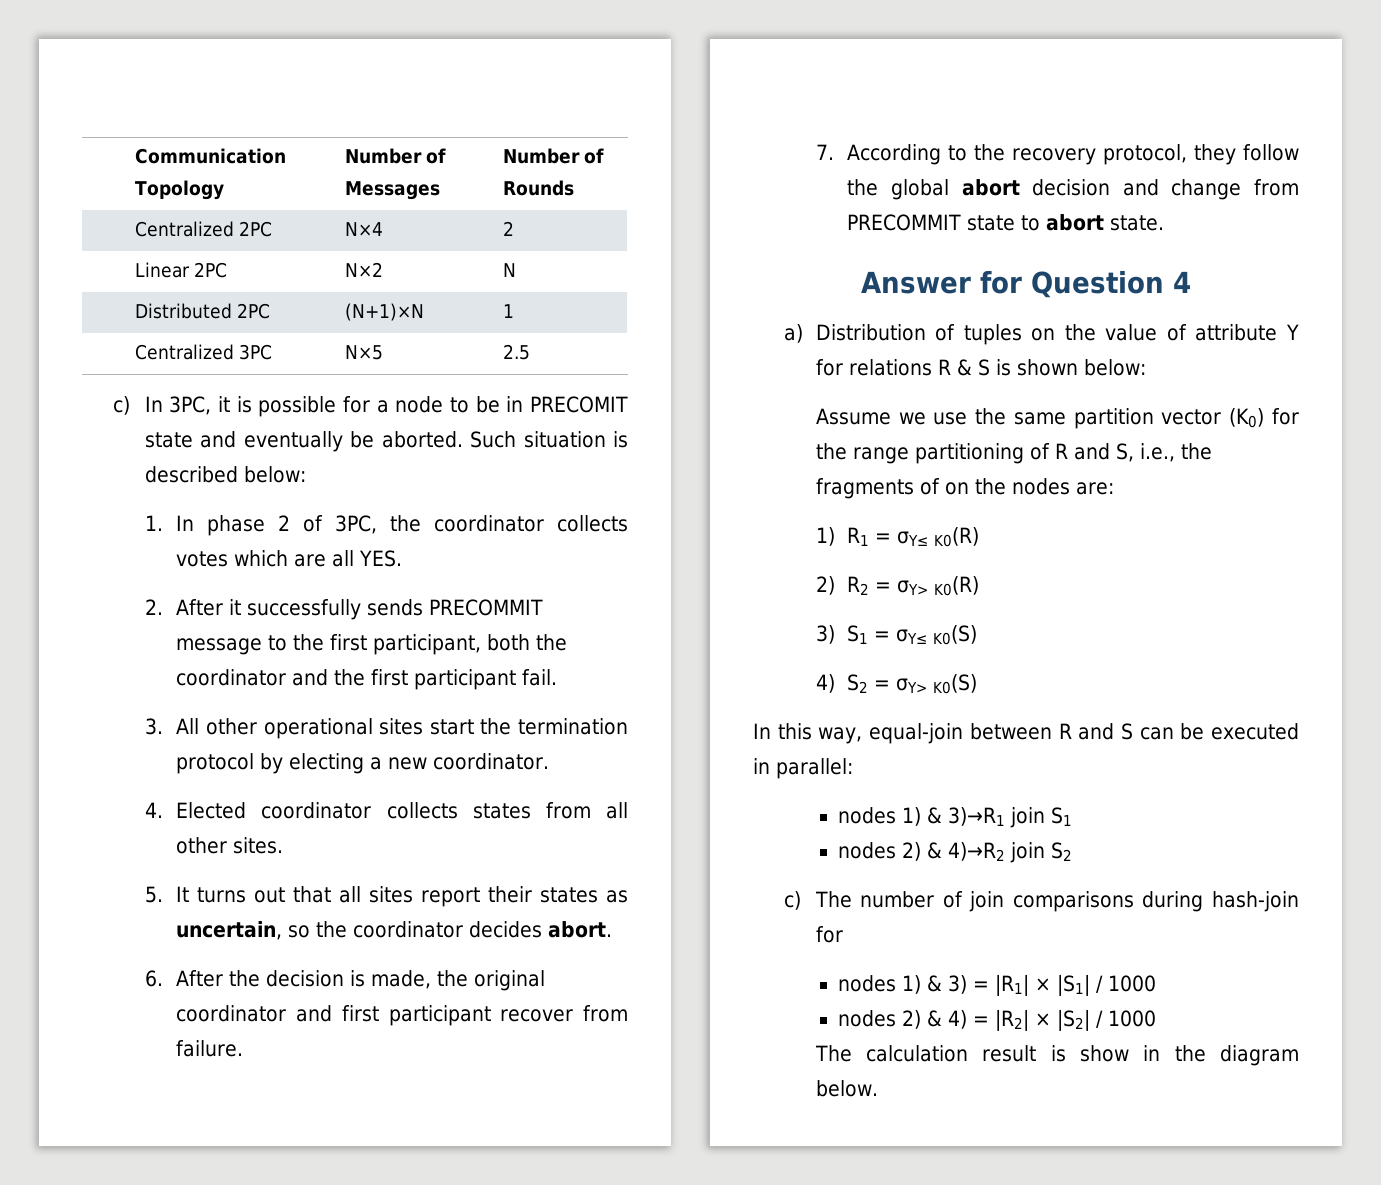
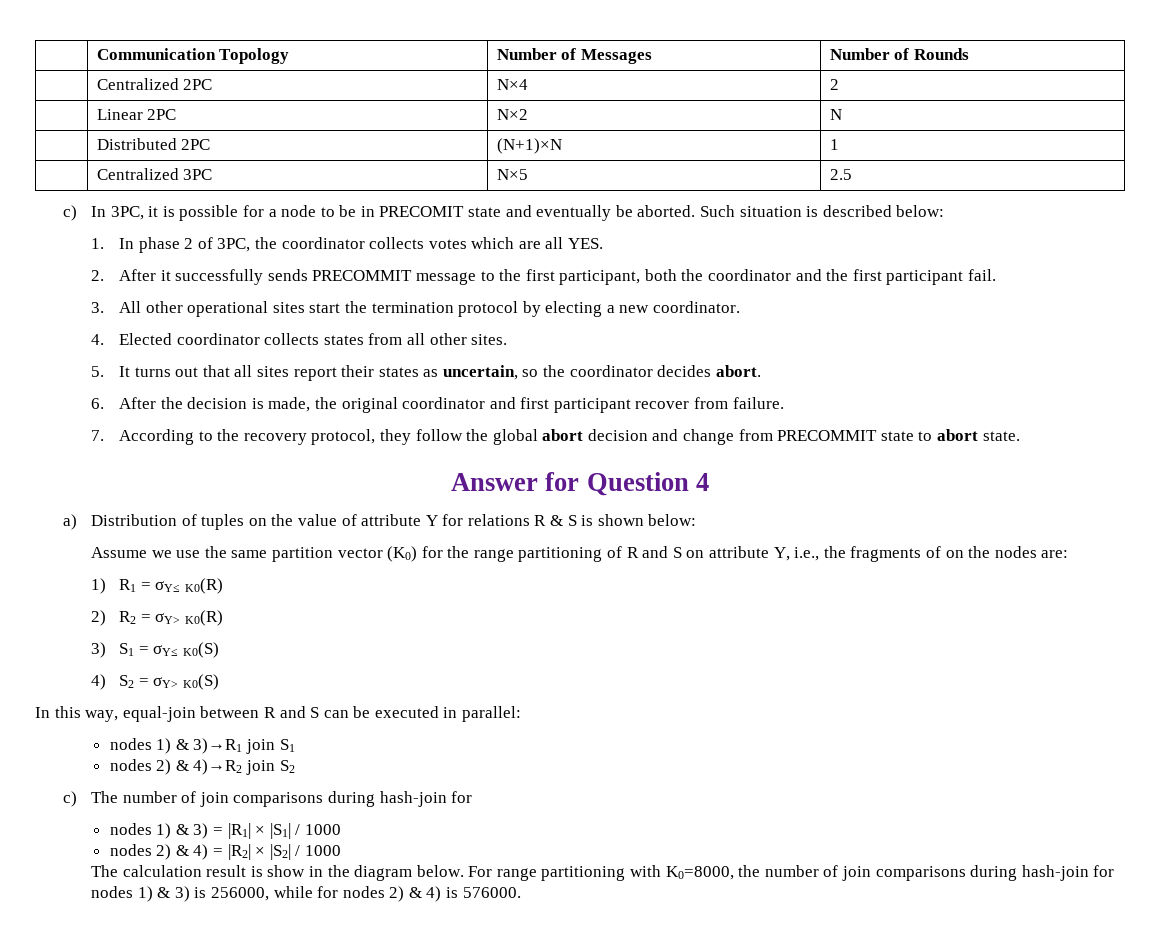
- Assume we use the same partition vector (K0) for the range partitioning of R and S, i.e., the fragments of on the nodes are:
+ Assume we use the same partition vector (K0) for the range partitioning of R and S on attribute Y, i.e., the fragments of on the nodes are:
+ For range partitioning with K0=8000, the number of join comparisons during hash-join for nodes 1) & 3) is 256000, while for nodes 2) & 4) is 576000.

